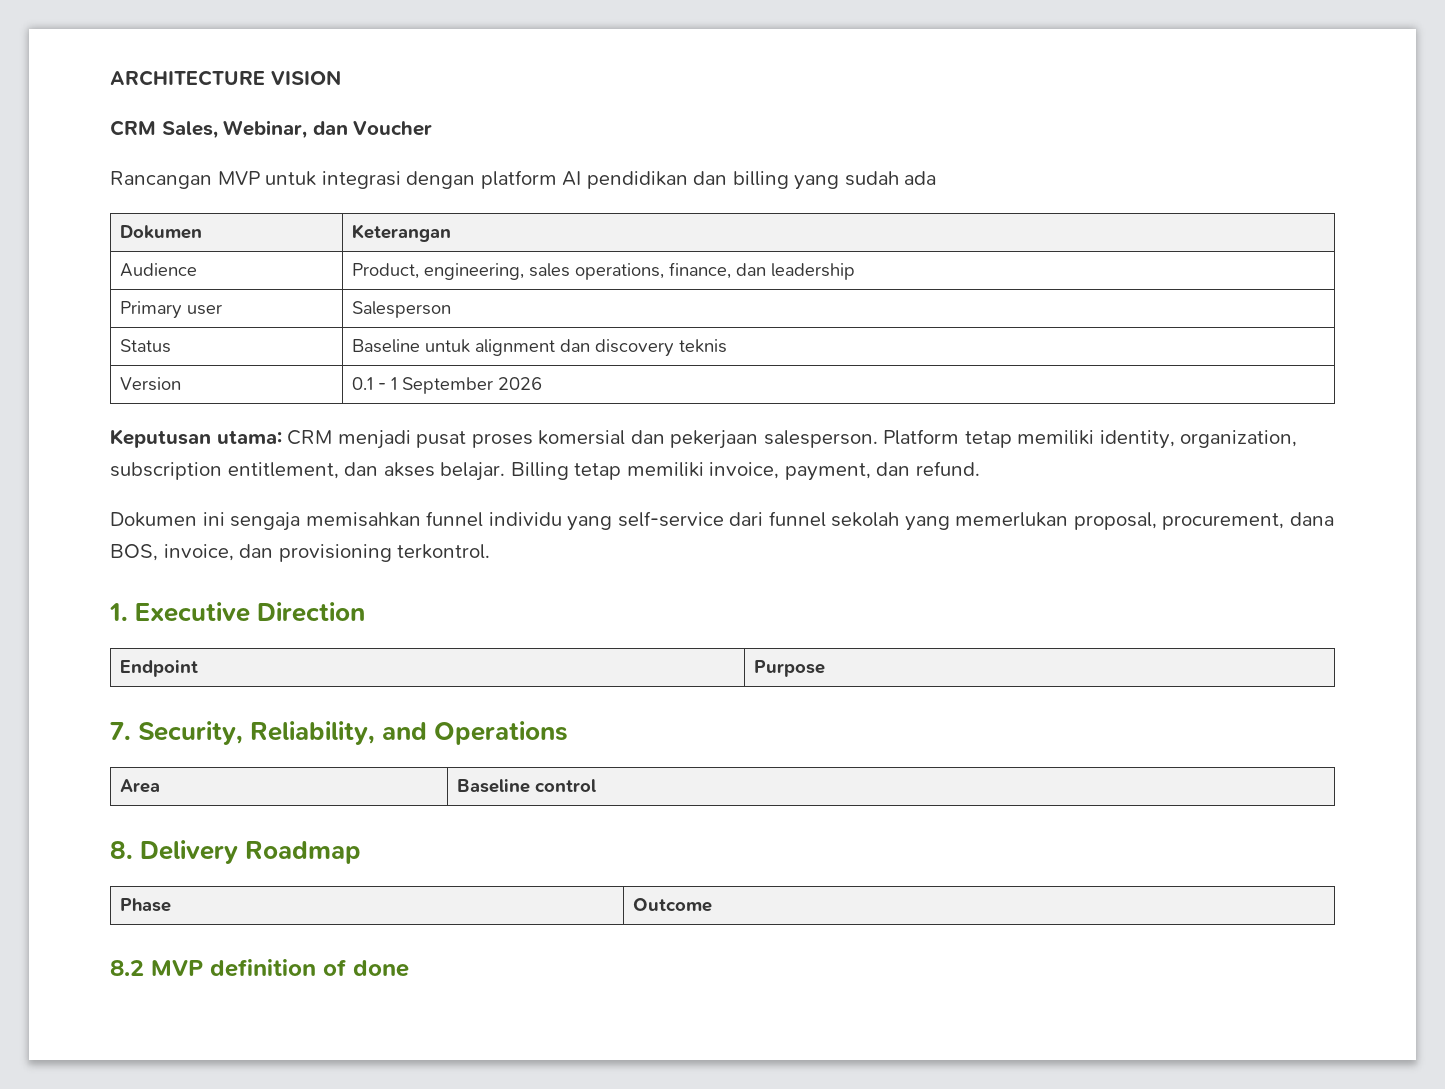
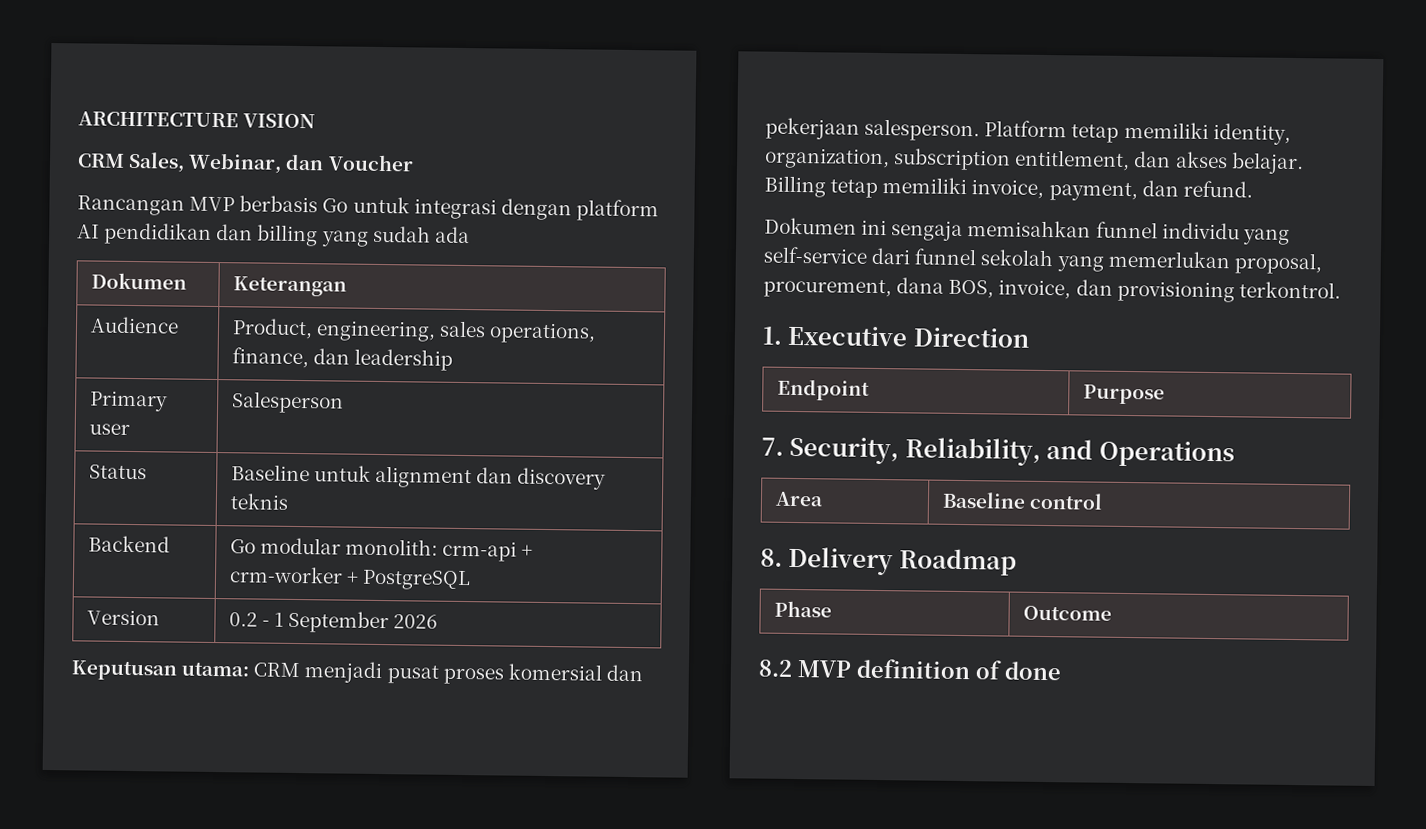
- Rancangan MVP untuk integrasi dengan platform AI pendidikan dan billing yang sudah ada
+ Rancangan MVP berbasis Go untuk integrasi dengan platform AI pendidikan dan billing yang sudah ada
+ Backend | Go modular monolith: crm-api + crm-worker + PostgreSQL
- Version | 0.1 - 1 September 2026
+ Version | 0.2 - 1 September 2026

